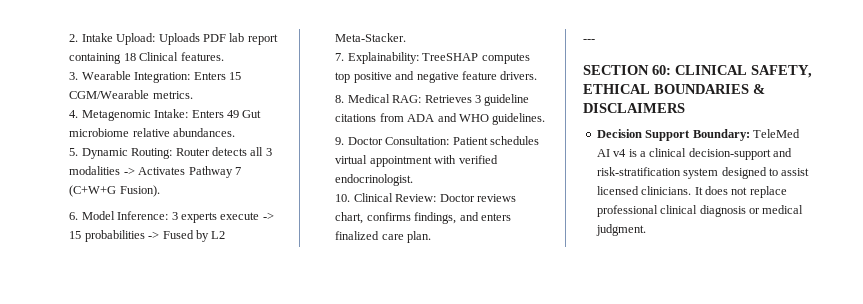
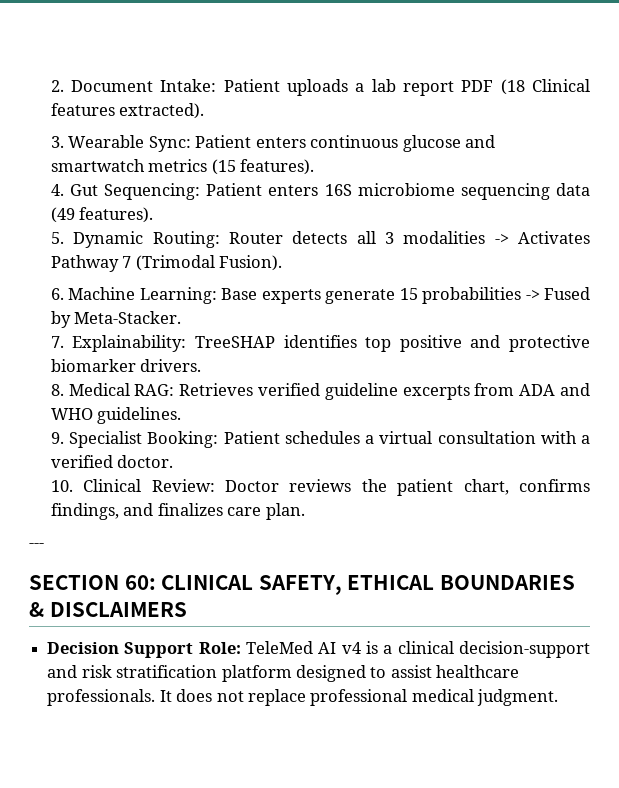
- 2. Intake Upload: Uploads PDF lab report containing 18 Clinical features.
- 3. Wearable Integration: Enters 15 CGM/Wearable metrics.
- 4. Metagenomic Intake: Enters 49 Gut microbiome relative abundances.
+ 2. Document Intake: Patient uploads a lab report PDF (18 Clinical features extracted).
+ 3. Wearable Sync: Patient enters continuous glucose and smartwatch metrics (15 features).
+ 4. Gut Sequencing: Patient enters 16S microbiome sequencing data (49 features).
- 5. Dynamic Routing: Router detects all 3 modalities -> Activates Pathway 7 (C+W+G Fusion).
+ 5. Dynamic Routing: Router detects all 3 modalities -> Activates Pathway 7 (Trimodal Fusion).
- 6. Model Inference: 3 experts execute -> 15 probabilities -> Fused by L2 Meta-Stacker.
+ 6. Machine Learning: Base experts generate 15 probabilities -> Fused by Meta-Stacker.
- 7. Explainability: TreeSHAP computes top positive and negative feature drivers.
+ 7. Explainability: TreeSHAP identifies top positive and protective biomarker drivers.
- 8. Medical RAG: Retrieves 3 guideline citations from ADA and WHO guidelines.
+ 8. Medical RAG: Retrieves verified guideline excerpts from ADA and WHO guidelines.
- 9. Doctor Consultation: Patient schedules virtual appointment with verified endocrinologist.
+ 9. Specialist Booking: Patient schedules a virtual consultation with a verified doctor.
- 10. Clinical Review: Doctor reviews chart, confirms findings, and enters finalized care plan.
+ 10. Clinical Review: Doctor reviews the patient chart, confirms findings, and finalizes care plan.
- Decision Support Boundary: TeleMed AI v4 is a clinical decision-support and risk-stratification system designed to assist licensed clinicians.
+ Decision Support Role: TeleMed AI v4 is a clinical decision-support and risk stratification platform designed to assist healthcare professionals.
- It does not replace professional clinical diagnosis or medical judgment.
+ It does not replace professional medical judgment.

